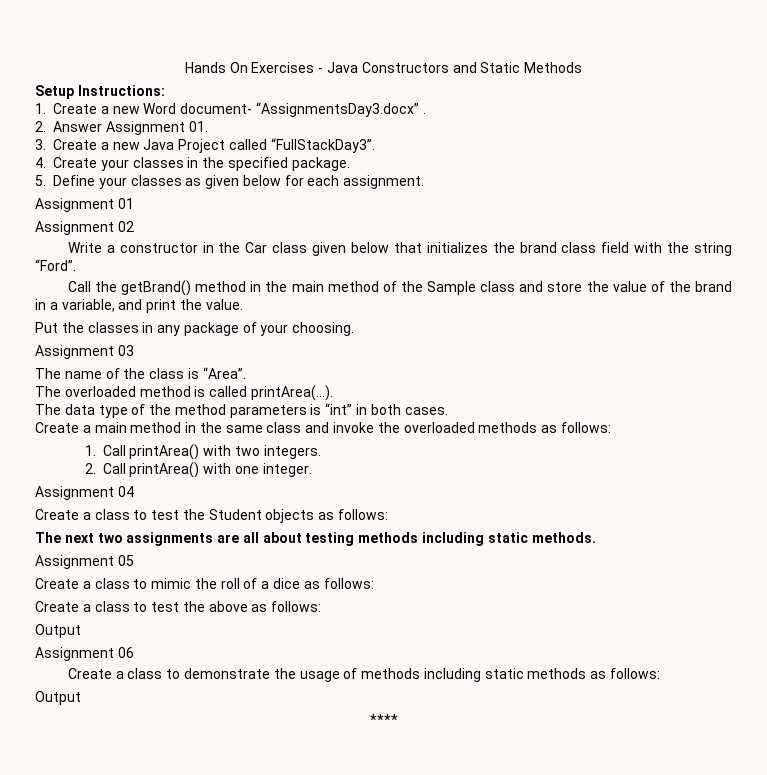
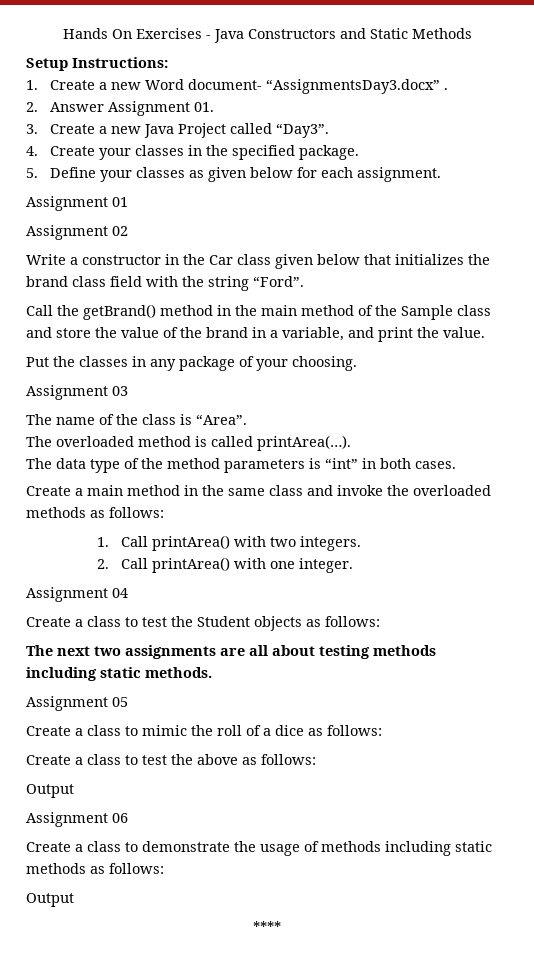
- 3. Create a new Java Project called “FullStackDay3”.
+ 3. Create a new Java Project called “Day3”.

